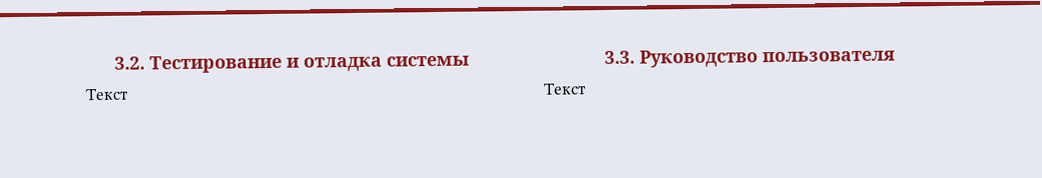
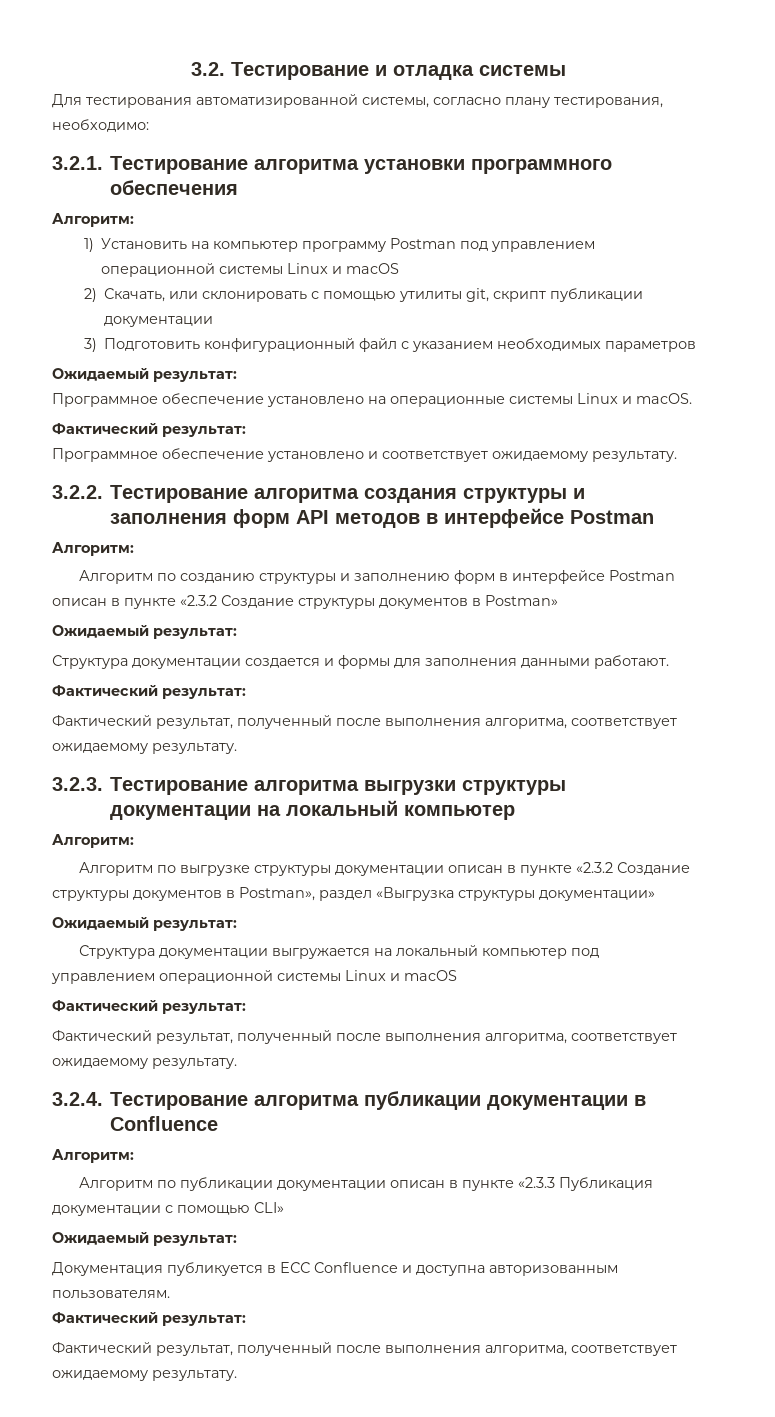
  3.2. Тестирование и отладка системы
- Текст
- 3.3. Руководство пользователя
- Текст
+ Для тестирования автоматизированной системы, согласно плану тестирования, необходимо:
+ 3.2.1. Тестирование алгоритма установки программного обеспечения
+ Алгоритм:
+ 1) Установить на компьютер программу Postman под управлением операционной системы Linux и macOS
+ 2) Скачать, или склонировать с помощью утилиты git, скрипт публикации документации
+ 3) Подготовить конфигурационный файл с указанием необходимых параметров
+ Ожидаемый результат:
+ Программное обеспечение установлено на операционные системы Linux и macOS.
+ Фактический результат:
+ Программное обеспечение установлено и соответствует ожидаемому результату.
+ 3.2.2. Тестирование алгоритма создания структуры и заполнения форм API методов в интерфейсе Postman
+ Алгоритм:
+ Алгоритм по созданию структуры и заполнению форм в интерфейсе Postman описан в пункте «2.3.2 Создание структуры документов в Postman»
+ Ожидаемый результат:
+ Структура документации создается и формы для заполнения данными работают.
+ Фактический результат:
+ Фактический результат, полученный после выполнения алгоритма, соответствует ожидаемому результату.
+ 3.2.3. Тестирование алгоритма выгрузки структуры документации на локальный компьютер
+ Алгоритм:
+ Алгоритм по выгрузке структуры документации описан в пункте «2.3.2 Создание структуры документов в Postman», раздел «Выгрузка структуры документации»
+ Ожидаемый результат:
+ Структура документации выгружается на локальный компьютер под управлением операционной системы Linux и macOS
+ Фактический результат:
+ Фактический результат, полученный после выполнения алгоритма, соответствует ожидаемому результату.
+ 3.2.4. Тестирование алгоритма публикации документации в Confluence
+ Алгоритм:
+ Алгоритм по публикации документации описан в пункте «2.3.3 Публикация документации с помощью CLI»
+ Ожидаемый результат:
+ Документация публикуется в ЕСС Confluence и доступна авторизованным пользователям.
+ Фактический результат:
+ Фактический результат, полученный после выполнения алгоритма, соответствует ожидаемому результату.

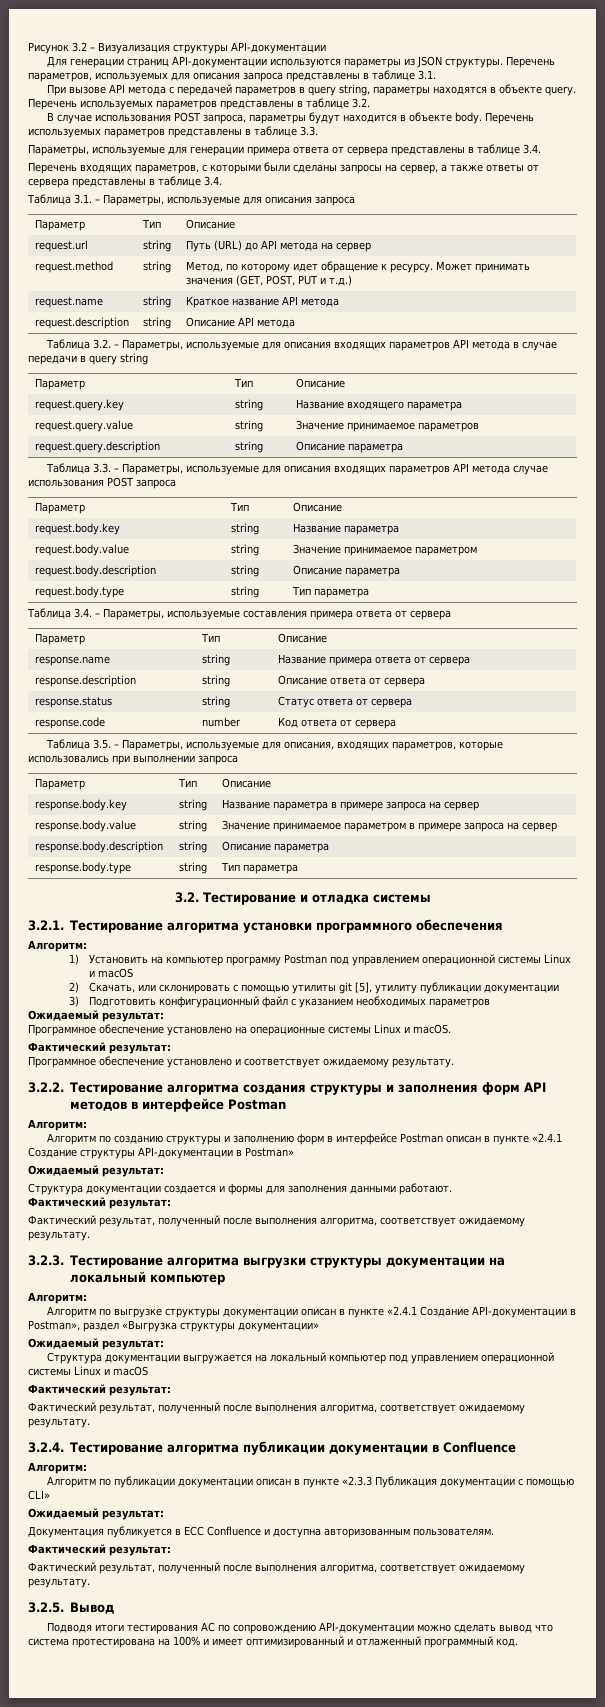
+ Рисунок 3.2 – Визуализация структуры API-документации
+ Для генерации страниц API-документации используются параметры из JSON структуры. Перечень параметров, используемых для описания запроса представлены в таблице 3.1.
+ При вызове API метода с передачей параметров в query string, параметры находятся в объекте query. Перечень используемых параметров представлены в таблице 3.2.
+ В случае использования POST запроса, параметры будут находится в объекте body. Перечень используемых параметров представлены в таблице 3.3.
+ Параметры, используемые для генерации примера ответа от сервера представлены в таблице 3.4.
+ Перечень входящих параметров, с которыми были сделаны запросы на сервер, а также ответы от сервера представлены в таблице 3.4.
+ Таблица 3.1. – Параметры, используемые для описания запроса
+ Параметр | Тип | Описание
+ request.url | string | Путь (URL) до API метода на сервер
+ request.method | string | Метод, по которому идет обращение к ресурсу. Может принимать значения (GET, POST, PUT и т.д.)
+ request.name | string | Краткое название API метода
+ request.description | string | Описание API метода
+ Таблица 3.2. – Параметры, используемые для описания входящих параметров API метода в случае передачи в query string
+ Параметр | Тип | Описание
+ request.query.key | string | Название входящего параметра
+ request.query.value | string | Значение принимаемое параметров
+ request.query.description | string | Описание параметра
+ Таблица 3.3. – Параметры, используемые для описания входящих параметров API метода случае использования POST запроса
+ Параметр | Тип | Описание
+ request.body.key | string | Название параметра
+ request.body.value | string | Значение принимаемое параметром
+ request.body.description | string | Описание параметра
+ request.body.type | string | Тип параметра
+ Таблица 3.4. – Параметры, используемые составления примера ответа от сервера
+ Параметр | Тип | Описание
+ response.name | string | Название примера ответа от сервера
+ response.description | string | Описание ответа от сервера
+ response.status | string | Статус ответа от сервера
+ response.code | number | Код ответа от сервера
+ Таблица 3.5. – Параметры, используемые для описания, входящих параметров, которые использовались при выполнении запроса
+ Параметр | Тип | Описание
+ response.body.key | string | Название параметра в примере запроса на сервер
+ response.body.value | string | Значение принимаемое параметром в примере запроса на сервер
+ response.body.description | string | Описание параметра
+ response.body.type | string | Тип параметра
- Для тестирования автоматизированной системы, согласно плану тестирования, необходимо:
- 2) Скачать, или склонировать с помощью утилиты git, скрипт публикации документации
+ 2) Скачать, или склонировать с помощью утилиты git [5], утилиту публикации документации
- Алгоритм по созданию структуры и заполнению форм в интерфейсе Postman описан в пункте «2.3.2 Создание структуры документов в Postman»
+ Алгоритм по созданию структуры и заполнению форм в интерфейсе Postman описан в пункте «2.4.1 Создание структуры API-документации в Postman»
- Алгоритм по выгрузке структуры документации описан в пункте «2.3.2 Создание структуры документов в Postman», раздел «Выгрузка структуры документации»
+ Алгоритм по выгрузке структуры документации описан в пункте «2.4.1 Создание API-документации в Postman», раздел «Выгрузка структуры документации»
+ 3.2.5. Вывод
+ Подводя итоги тестирования АС по сопровождению API-документации можно сделать вывод что система протестирована на 100% и имеет оптимизированный и отлаженный программный код.

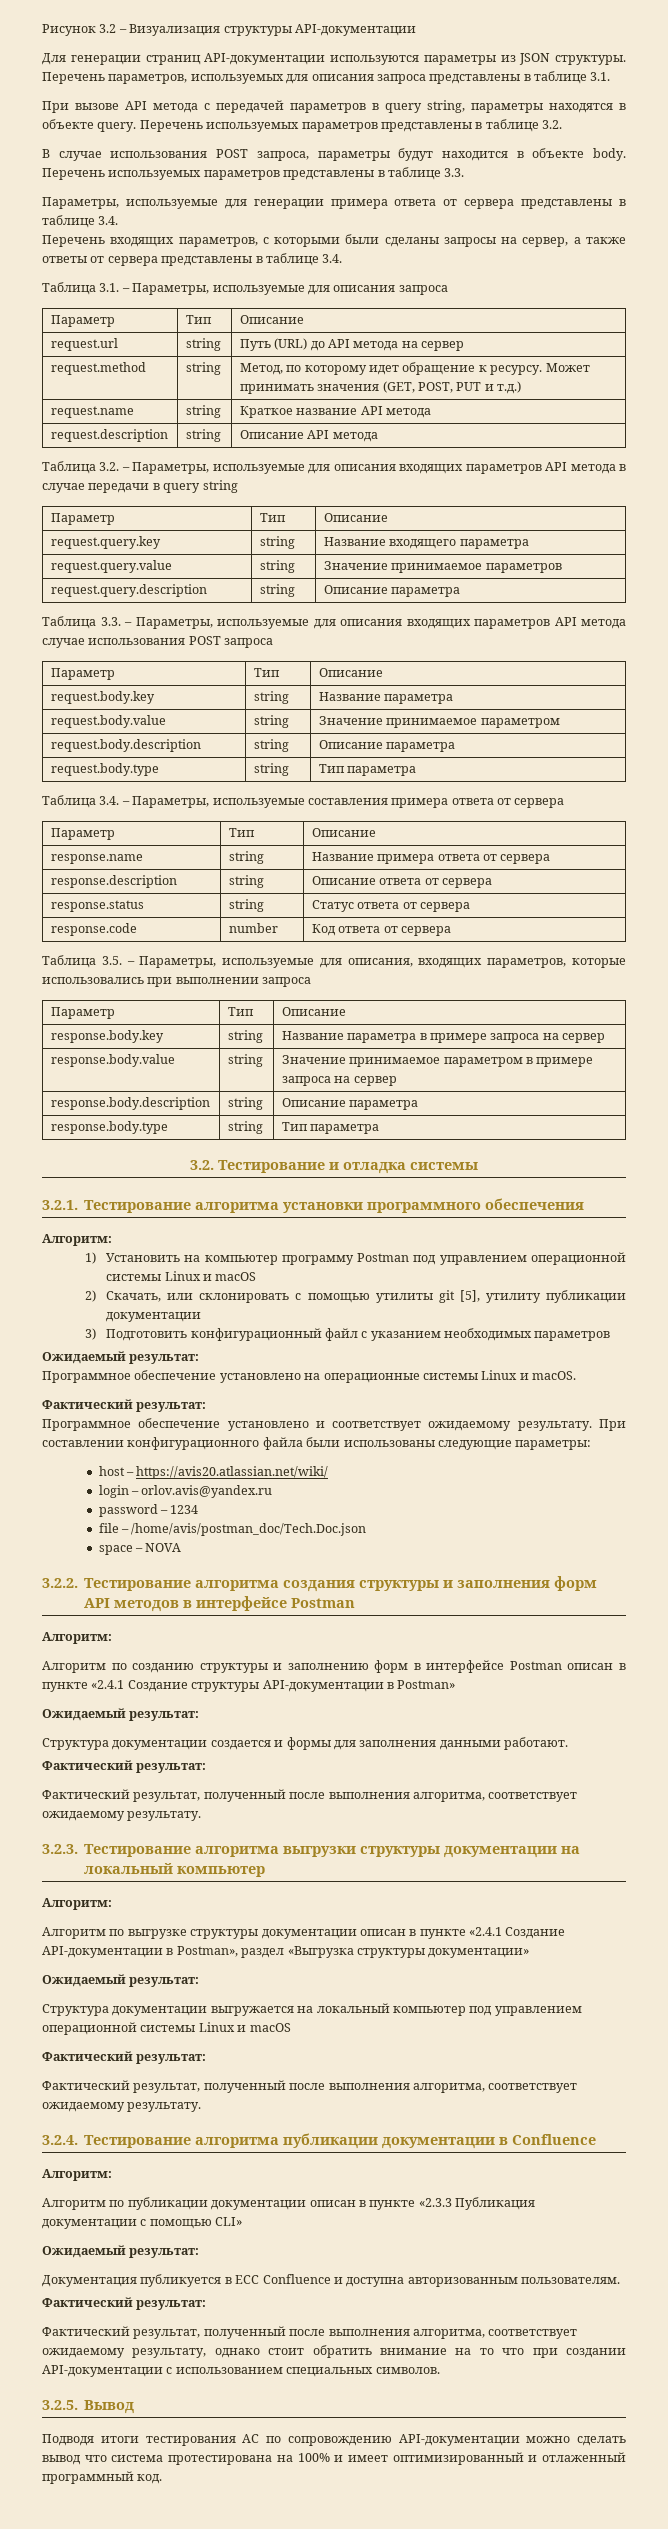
+ При составлении конфигурационного файла были использованы следующие параметры:
+ host – https://avis20.atlassian.net/wiki/
+ login – orlov.avis@yandex.ru
+ password – 1234
+ file – /home/avis/postman_doc/Tech.Doc.json
+ space – NOVA
  Документация публикуется в ЕСС Confluence и доступна авторизованным пользователям.
  Фактический результат:
- Фактический результат, полученный после выполнения алгоритма, соответствует ожидаемому результату.
+ Фактический результат, полученный после выполнения алгоритма, соответствует ожидаемому результату, однако стоит обратить внимание на то что при создании API-документации с использованием специальных символов.

